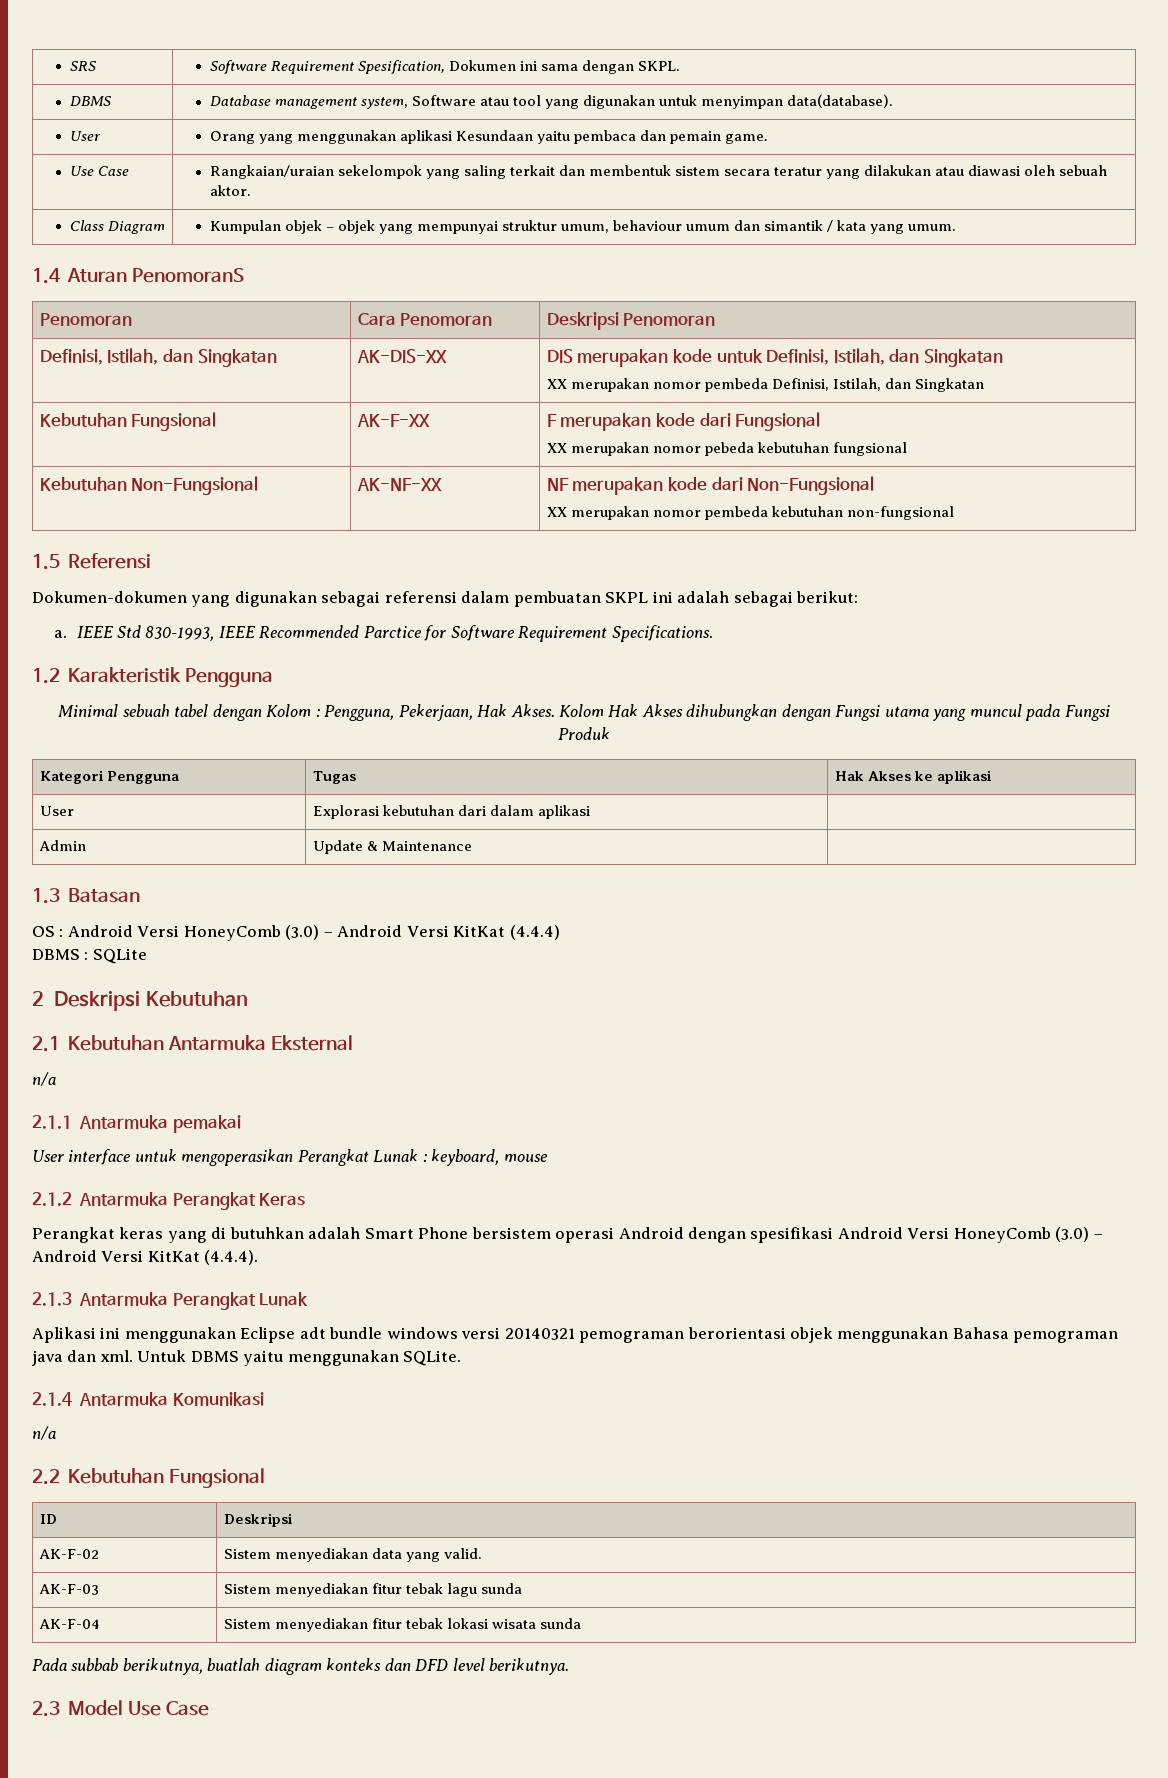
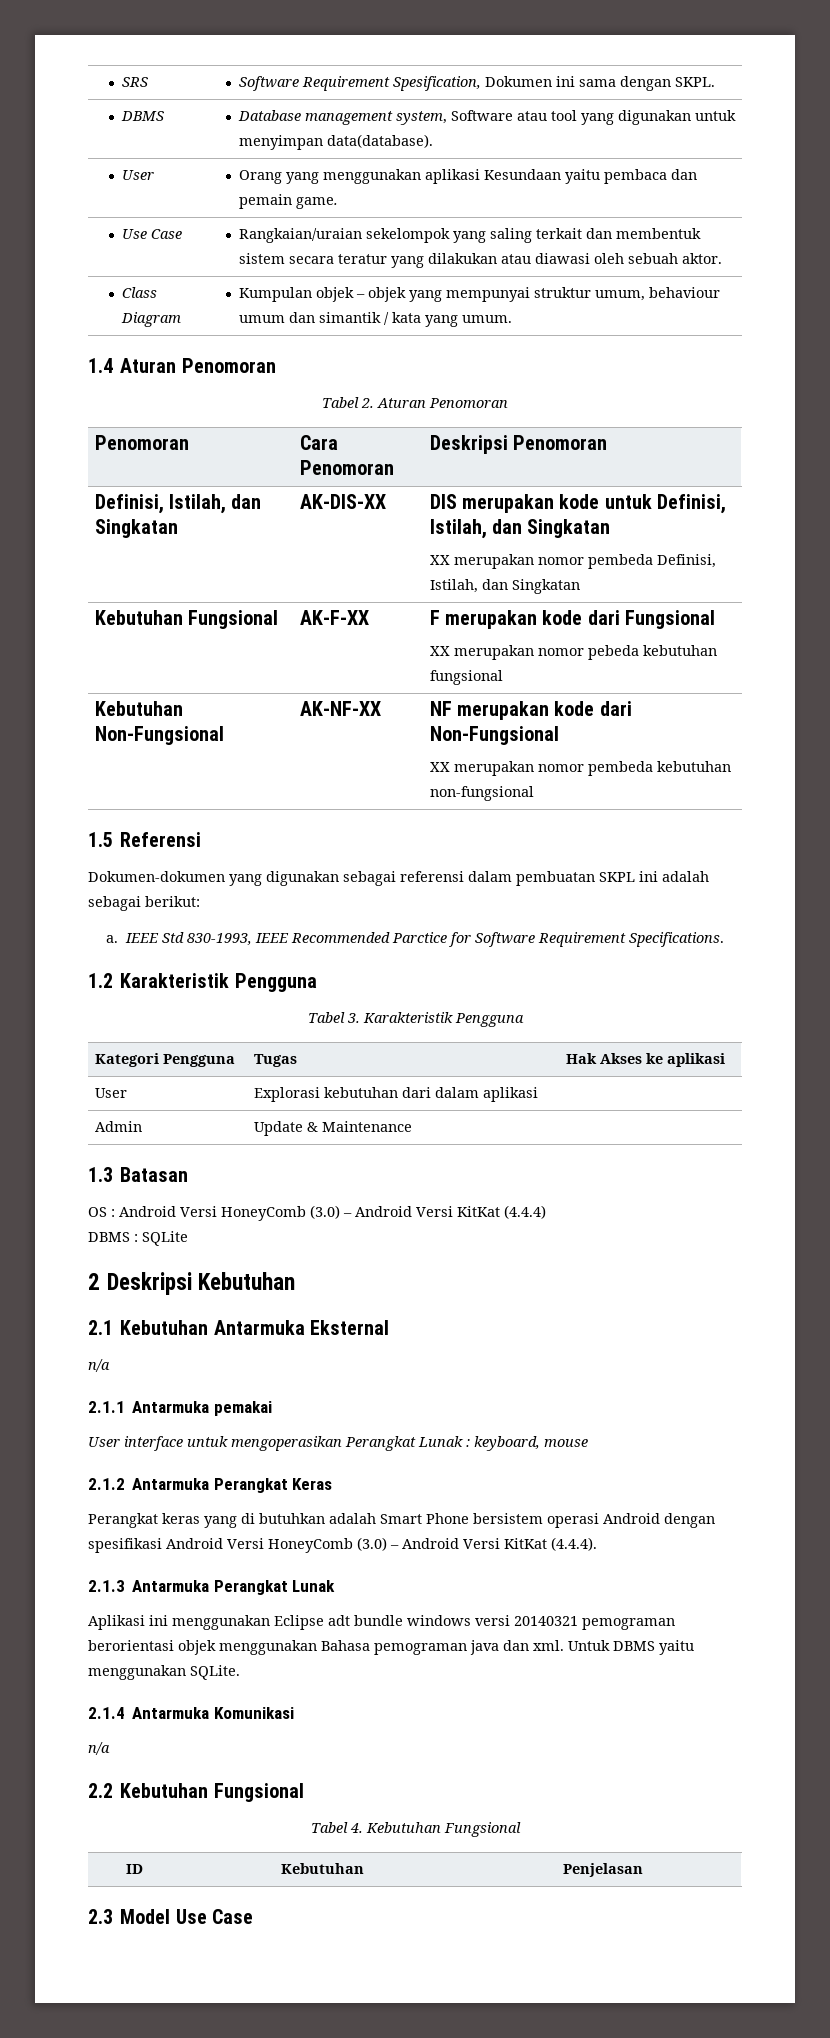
- 1.4 Aturan PenomoranS
+ 1.4 Aturan Penomoran
+ Tabel 2. Aturan Penomoran
- Minimal sebuah tabel dengan Kolom : Pengguna, Pekerjaan, Hak Akses. Kolom Hak Akses dihubungkan dengan Fungsi utama yang muncul pada Fungsi Produk
+ Tabel 3. Karakteristik Pengguna
- ID | Deskripsi
- AK-F-02 | Sistem menyediakan data yang valid.
- AK-F-03 | Sistem menyediakan fitur tebak lagu sunda
- AK-F-04 | Sistem menyediakan fitur tebak lokasi wisata sunda
- Pada subbab berikutnya, buatlah diagram konteks dan DFD level berikutnya.
+ Tabel 4. Kebutuhan Fungsional
+ ID | Kebutuhan | Penjelasan

